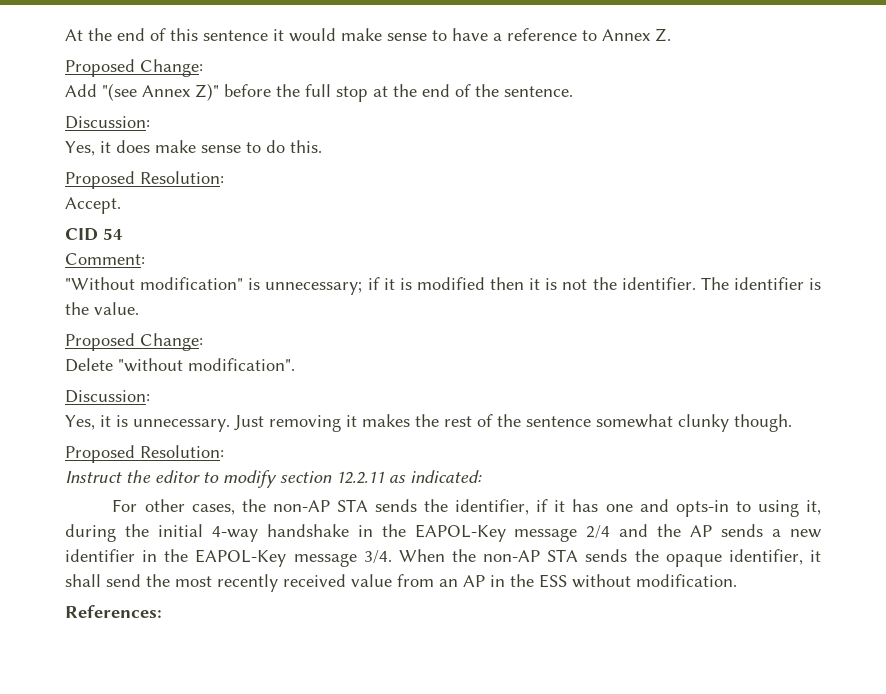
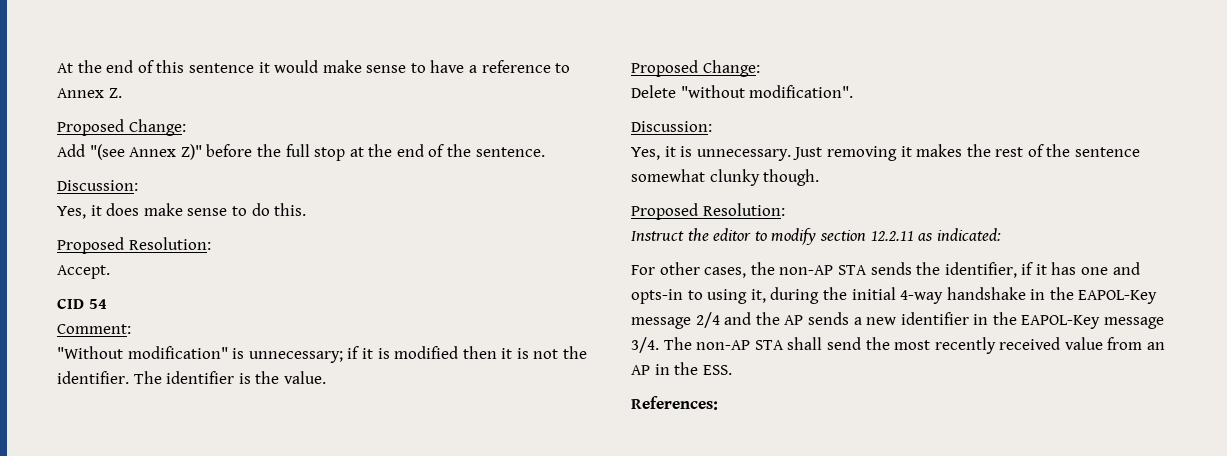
- When the non-AP STA sends the opaque identifier, it shall send the most recently received value from an AP in the ESS without modification.
+ The non-AP STA shall send the most recently received value from an AP in the ESS.

